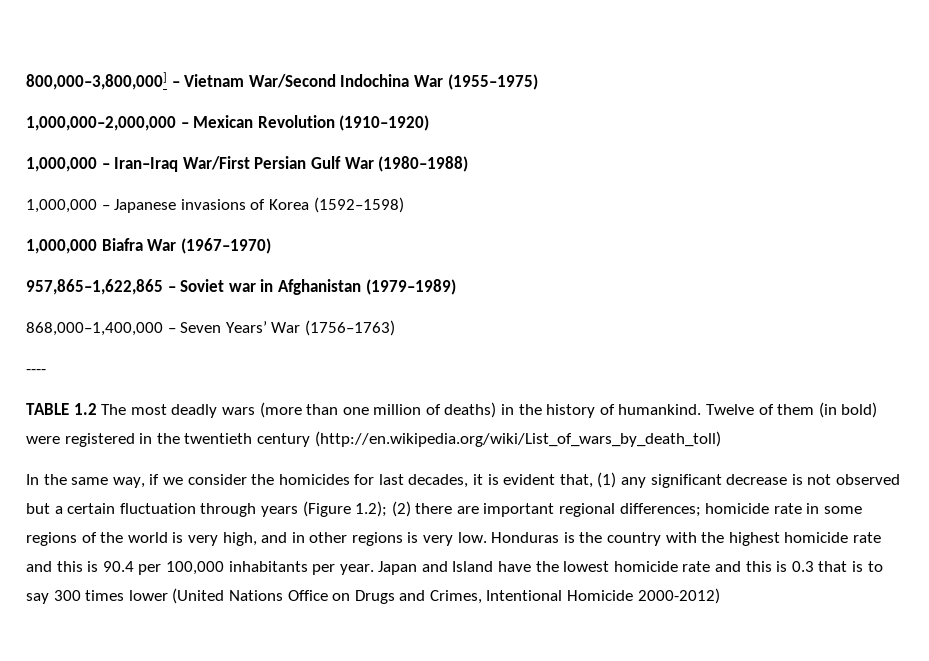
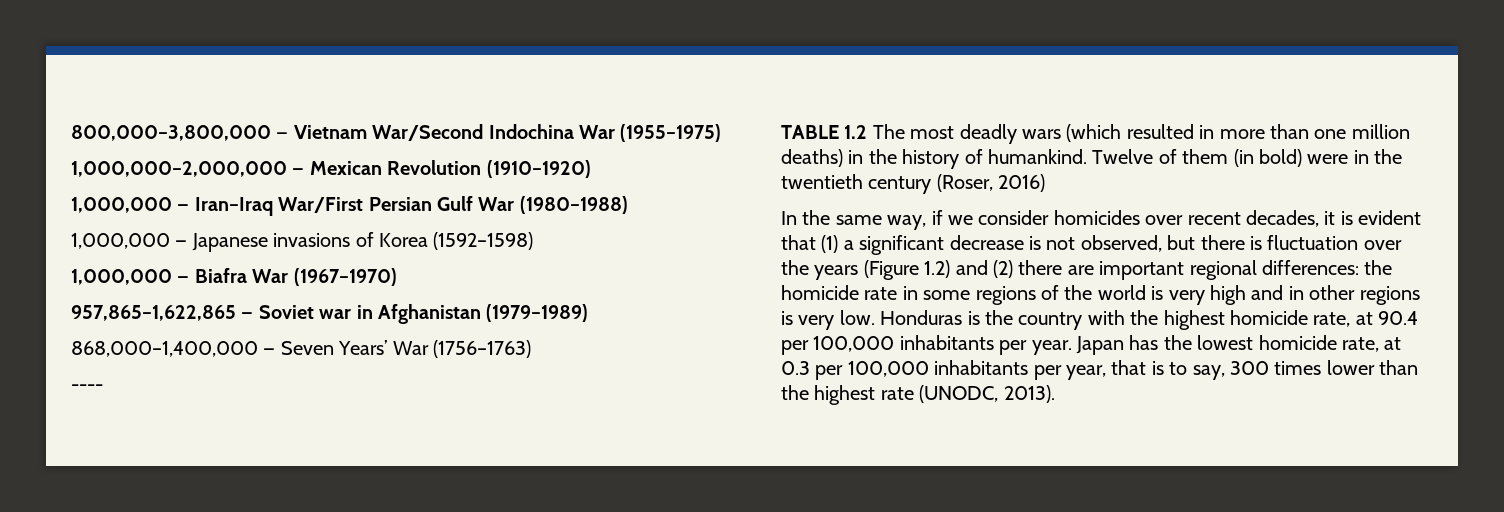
- 800,000–3,800,000] – Vietnam War/Second Indochina War (1955–1975)
+ 800,000–3,800,000 — Vietnam War/Second Indochina War (1955–1975)
- 1,000,000–2,000,000 – Mexican Revolution (1910–1920)
+ 1,000,000–2,000,000 — Mexican Revolution (1910–1920)
- 1,000,000 – Iran–Iraq War/First Persian Gulf War (1980–1988)
+ 1,000,000 — Iran–Iraq War/First Persian Gulf War (1980–1988)
- 1,000,000 – Japanese invasions of Korea (1592–1598)
+ 1,000,000 — Japanese invasions of Korea (1592–1598)
- 1,000,000 Biafra War (1967–1970)
+ 1,000,000 — Biafra War (1967–1970)
- 957,865–1,622,865 – Soviet war in Afghanistan (1979–1989)
+ 957,865–1,622,865 — Soviet war in Afghanistan (1979–1989)
- 868,000–1,400,000 – Seven Years’ War (1756–1763)
+ 868,000–1,400,000 — Seven Years’ War (1756–1763)
- TABLE 1.2 The most deadly wars (more than one million of deaths) in the history of humankind.
+ TABLE 1.2 The most deadly wars (which resulted in more than one million deaths) in the history of humankind.
- Twelve of them (in bold) were registered in the twentieth century (http://en.wikipedia.org/wiki/List_of_wars_by_death_toll)
+ Twelve of them (in bold) were in the twentieth century (Roser, 2016)
- In the same way, if we consider the homicides for last decades, it is evident that, (1) any significant decrease is not observed but a certain fluctuation through years (Figure 1.2); (2) there are important regional differences; homicide rate in some regions of the world is very high, and in other regions is very low.
+ In the same way, if we consider homicides over recent decades, it is evident that (1) a significant decrease is not observed, but there is fluctuation over the years (Figure 1.2) and (2) there are important regional differences: the homicide rate in some regions of the world is very high and in other regions is very low.
- Honduras is the country with the highest homicide rate and this is 90.4 per 100,000 inhabitants per year.
+ Honduras is the country with the highest homicide rate, at 90.4 per 100,000 inhabitants per year.
- Japan and Island have the lowest homicide rate and this is 0.3 that is to say 300 times lower (United Nations Office on Drugs and Crimes, Intentional Homicide 2000-2012)
+ Japan has the lowest homicide rate, at 0.3 per 100,000 inhabitants per year, that is to say, 300 times lower than the highest rate (UNODC, 2013).

